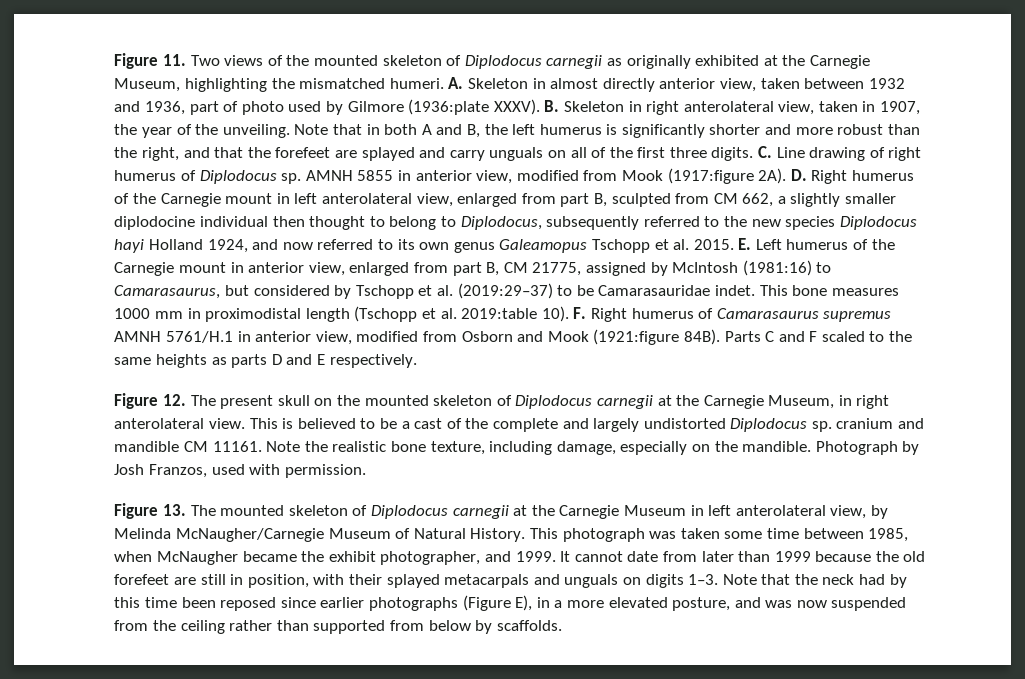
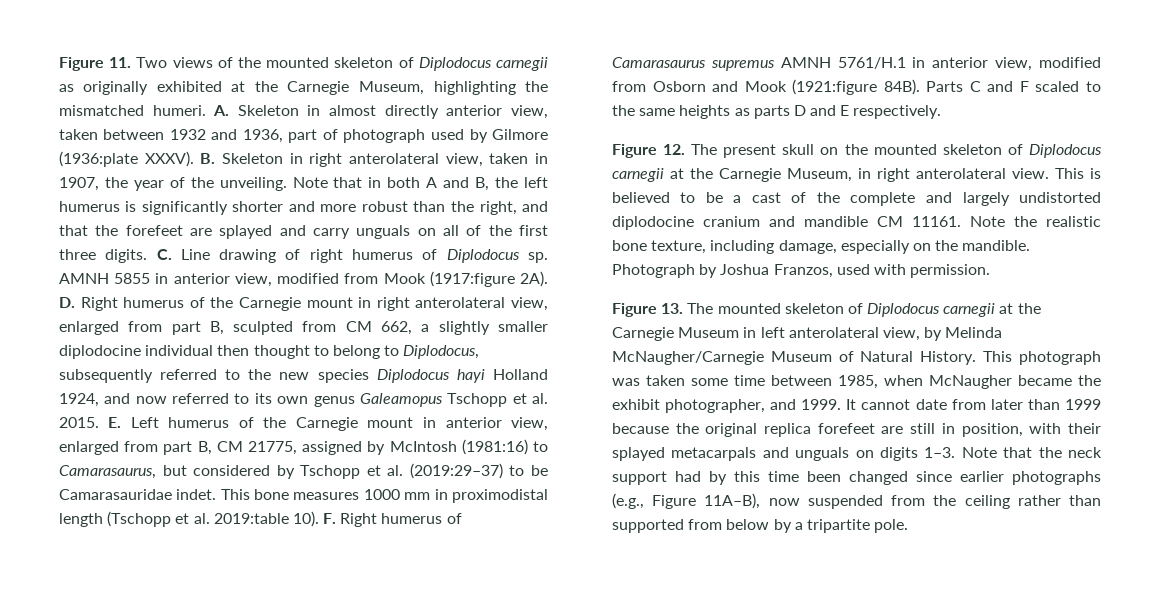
- A. Skeleton in almost directly anterior view, taken between 1932 and 1936, part of photo used by Gilmore (1936:plate XXXV).
+ A. Skeleton in almost directly anterior view, taken between 1932 and 1936, part of photograph used by Gilmore (1936:plate XXXV).
- D. Right humerus of the Carnegie mount in left anterolateral view, enlarged from part B, sculpted from CM 662, a slightly smaller diplodocine individual then thought to belong to Diplodocus, subsequently referred to the new species Diplodocus hayi Holland 1924, and now referred to its own genus Galeamopus Tschopp et al. 2015.
+ D. Right humerus of the Carnegie mount in right anterolateral view, enlarged from part B, sculpted from CM 662, a slightly smaller diplodocine individual then thought to belong to Diplodocus, subsequently referred to the new species Diplodocus hayi Holland 1924, and now referred to its own genus Galeamopus Tschopp et al. 2015.
- This is believed to be a cast of the complete and largely undistorted Diplodocus sp. cranium and mandible CM 11161.
+ This is believed to be a cast of the complete and largely undistorted diplodocine cranium and mandible CM 11161.
- Photograph by Josh Franzos, used with permission.
+ Photograph by Joshua Franzos, used with permission.
- It cannot date from later than 1999 because the old forefeet are still in position, with their splayed metacarpals and unguals on digits 1–3.
+ It cannot date from later than 1999 because the original replica forefeet are still in position, with their splayed metacarpals and unguals on digits 1–3.
- Note that the neck had by this time been reposed since earlier photographs (Figure E), in a more elevated posture, and was now suspended from the ceiling rather than supported from below by scaffolds.
+ Note that the neck support had by this time been changed since earlier photographs (e.g., Figure 11A–B), now suspended from the ceiling rather than supported from below by a tripartite pole.

